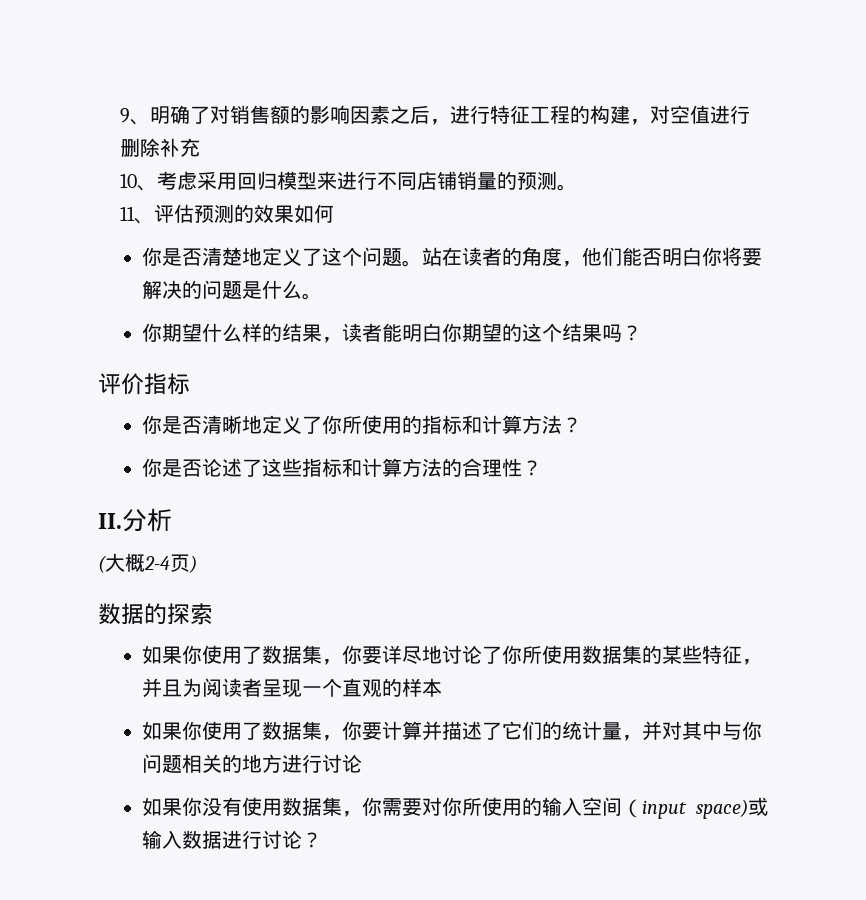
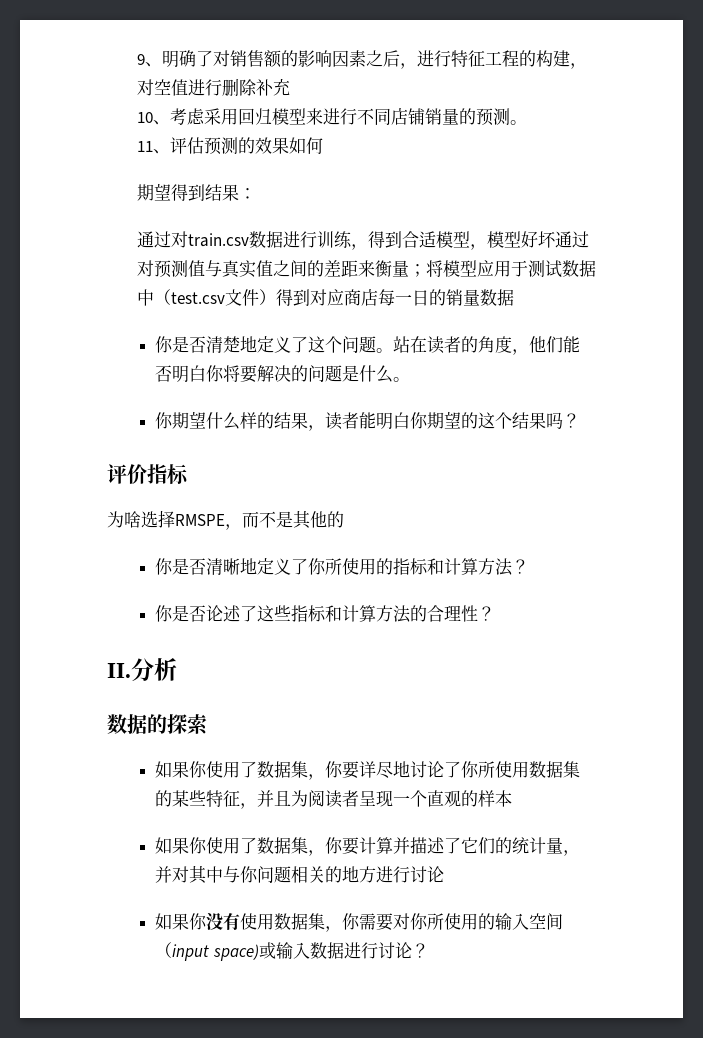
+ 期望得到结果：
+ 通过对train.csv数据进行训练，得到合适模型，模型好坏通过对预测值与真实值之间的差距来衡量；将模型应用于测试数据中（test.csv文件）得到对应商店每一日的销量数据
+ 为啥选择RMSPE，而不是其他的
- (大概2-4页)

